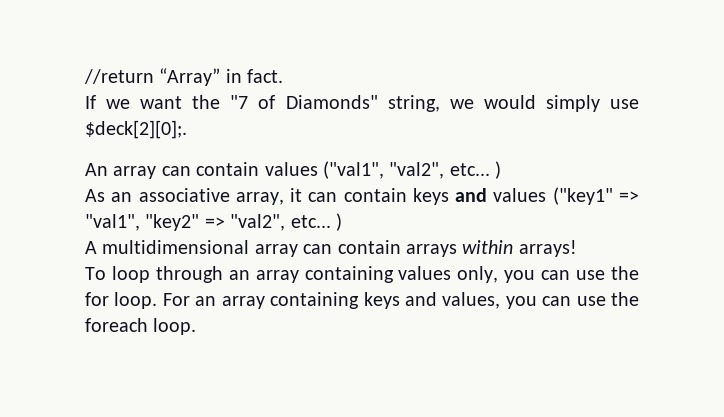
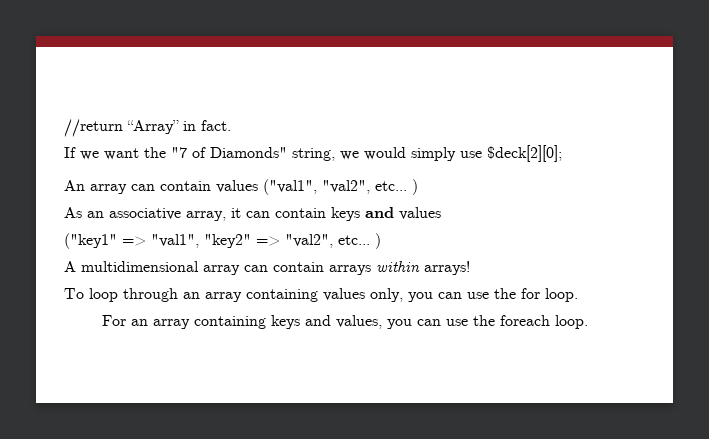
- If we want the "7 of Diamonds" string, we would simply use $deck[2][0];.
+ If we want the "7 of Diamonds" string, we would simply use $deck[2][0];
- As an associative array, it can contain keys and values ("key1" => "val1", "key2" => "val2", etc... )
+ As an associative array, it can contain keys and values
+ ("key1" => "val1", "key2" => "val2", etc... )
- To loop through an array containing values only, you can use the for loop. For an array containing keys and values, you can use the foreach loop.
+ To loop through an array containing values only, you can use the for loop.
+ For an array containing keys and values, you can use the foreach loop.

